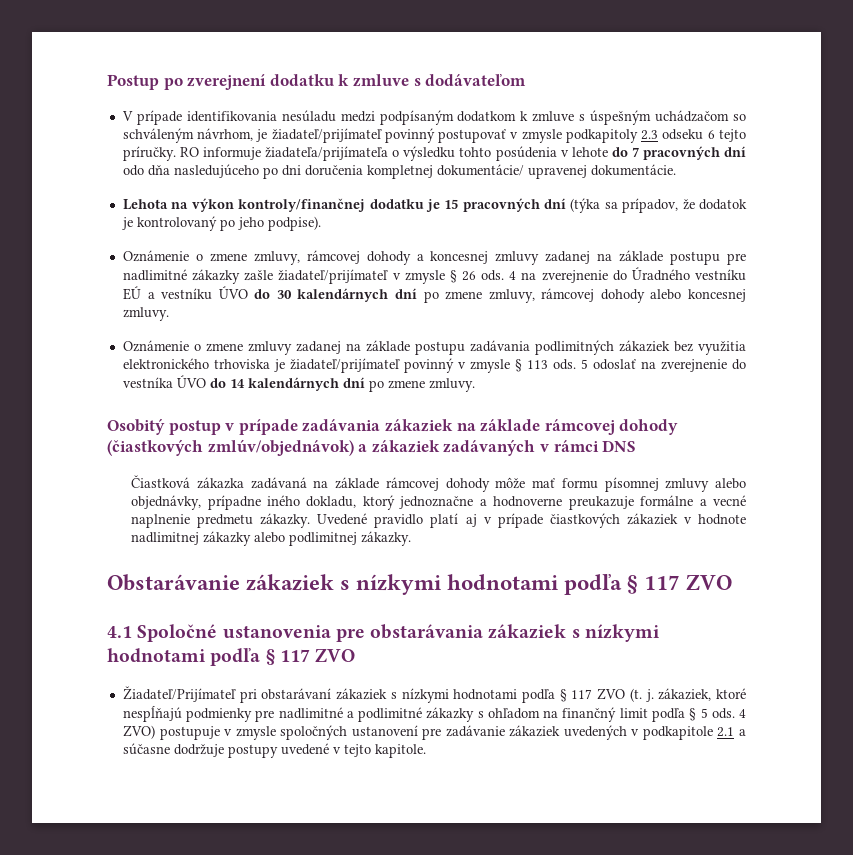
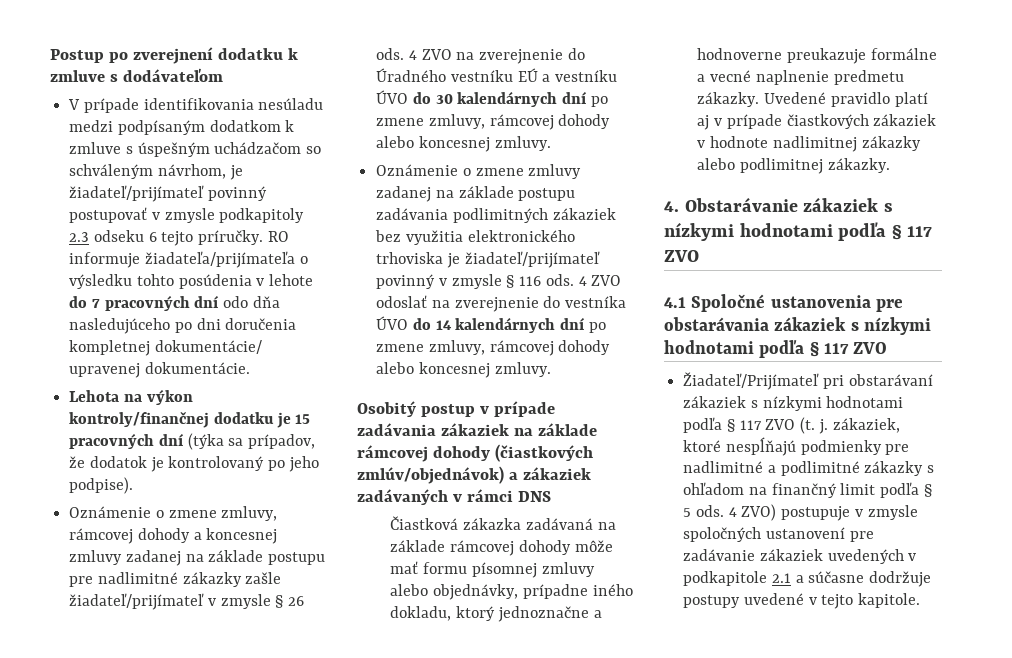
- 4 na zverejnenie do Úradného vestníku EÚ a vestníku ÚVO do 30 kalendárnych dní po zmene zmluvy, rámcovej dohody alebo koncesnej zmluvy.
+ 4 ZVO na zverejnenie do Úradného vestníku EÚ a vestníku ÚVO do 30 kalendárnych dní po zmene zmluvy, rámcovej dohody alebo koncesnej zmluvy.
- Oznámenie o zmene zmluvy zadanej na základe postupu zadávania podlimitných zákaziek bez využitia elektronického trhoviska je žiadateľ/prijímateľ povinný v zmysle § 113 ods. 5 odoslať na zverejnenie do vestníka ÚVO do 14 kalendárnych dní po zmene zmluvy.
+ Oznámenie o zmene zmluvy zadanej na základe postupu zadávania podlimitných zákaziek bez využitia elektronického trhoviska je žiadateľ/prijímateľ povinný v zmysle § 116 ods. 4 ZVO odoslať na zverejnenie do vestníka ÚVO do 14 kalendárnych dní po zmene zmluvy, rámcovej dohody alebo koncesnej zmluvy.
- Obstarávanie zákaziek s nízkymi hodnotami podľa § 117 ZVO
+ 4. Obstarávanie zákaziek s nízkymi hodnotami podľa § 117 ZVO

